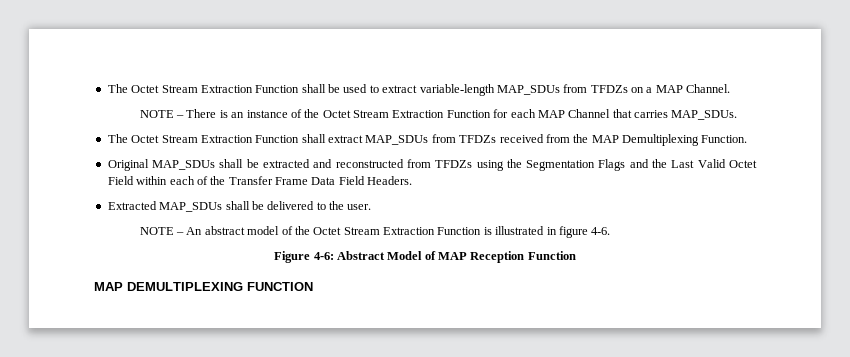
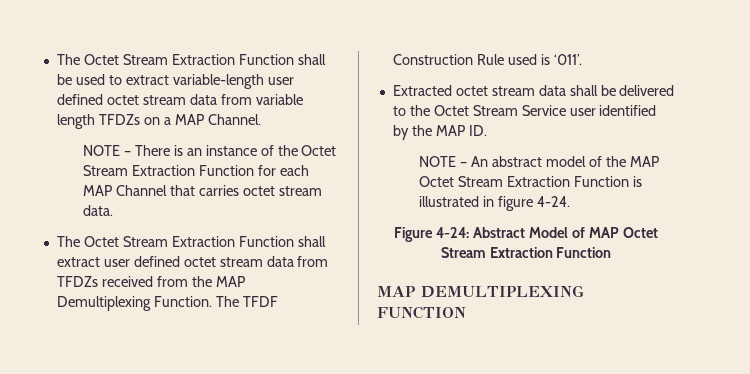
- The Octet Stream Extraction Function shall be used to extract variable-length MAP_SDUs from TFDZs on a MAP Channel.
+ The Octet Stream Extraction Function shall be used to extract variable-length user defined octet stream data from variable length TFDZs on a MAP Channel.
- NOTE – There is an instance of the Octet Stream Extraction Function for each MAP Channel that carries MAP_SDUs.
+ NOTE – There is an instance of the Octet Stream Extraction Function for each MAP Channel that carries octet stream data.
- The Octet Stream Extraction Function shall extract MAP_SDUs from TFDZs received from the MAP Demultiplexing Function.
- Original MAP_SDUs shall be extracted and reconstructed from TFDZs using the Segmentation Flags and the Last Valid Octet Field within each of the Transfer Frame Data Field Headers.
- Extracted MAP_SDUs shall be delivered to the user.
+ The Octet Stream Extraction Function shall extract user defined octet stream data from TFDZs received from the MAP Demultiplexing Function. The TFDF Construction Rule used is ‘011’.
+ Extracted octet stream data shall be delivered to the Octet Stream Service user identified by the MAP ID.
- NOTE – An abstract model of the Octet Stream Extraction Function is illustrated in figure 4-6.
+ NOTE – An abstract model of the MAP Octet Stream Extraction Function is illustrated in figure 4-24.
- Figure 4-6: Abstract Model of MAP Reception Function
+ Figure 4-24: Abstract Model of MAP Octet Stream Extraction Function

